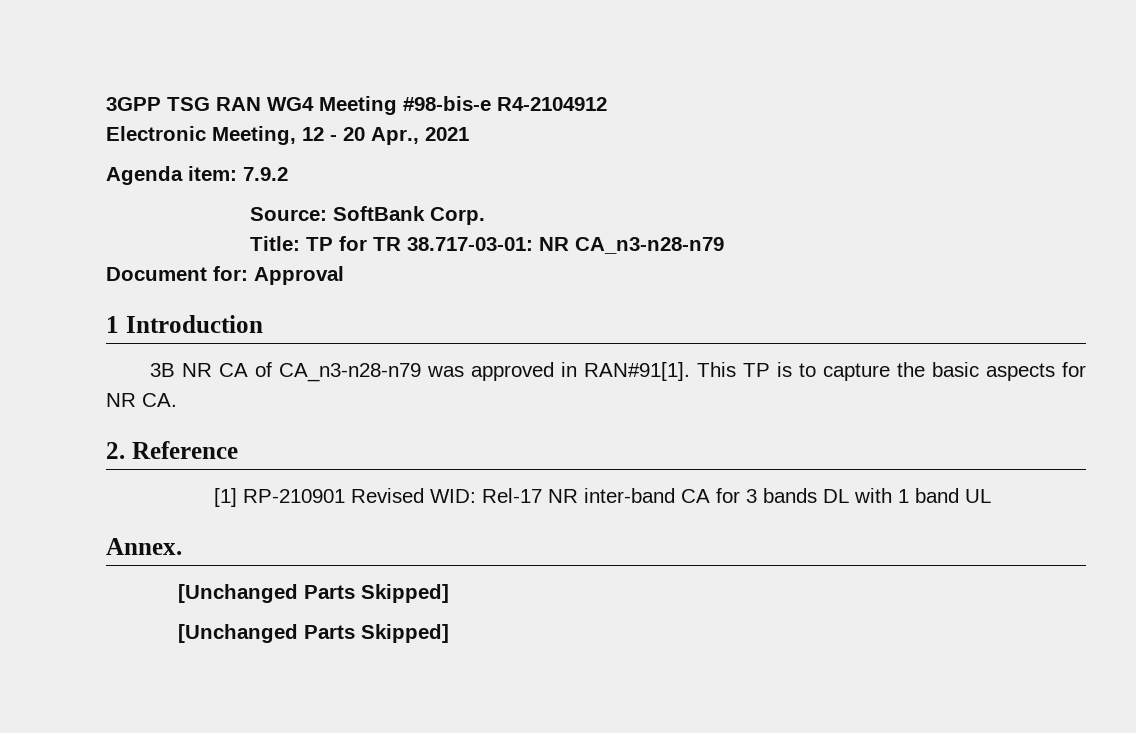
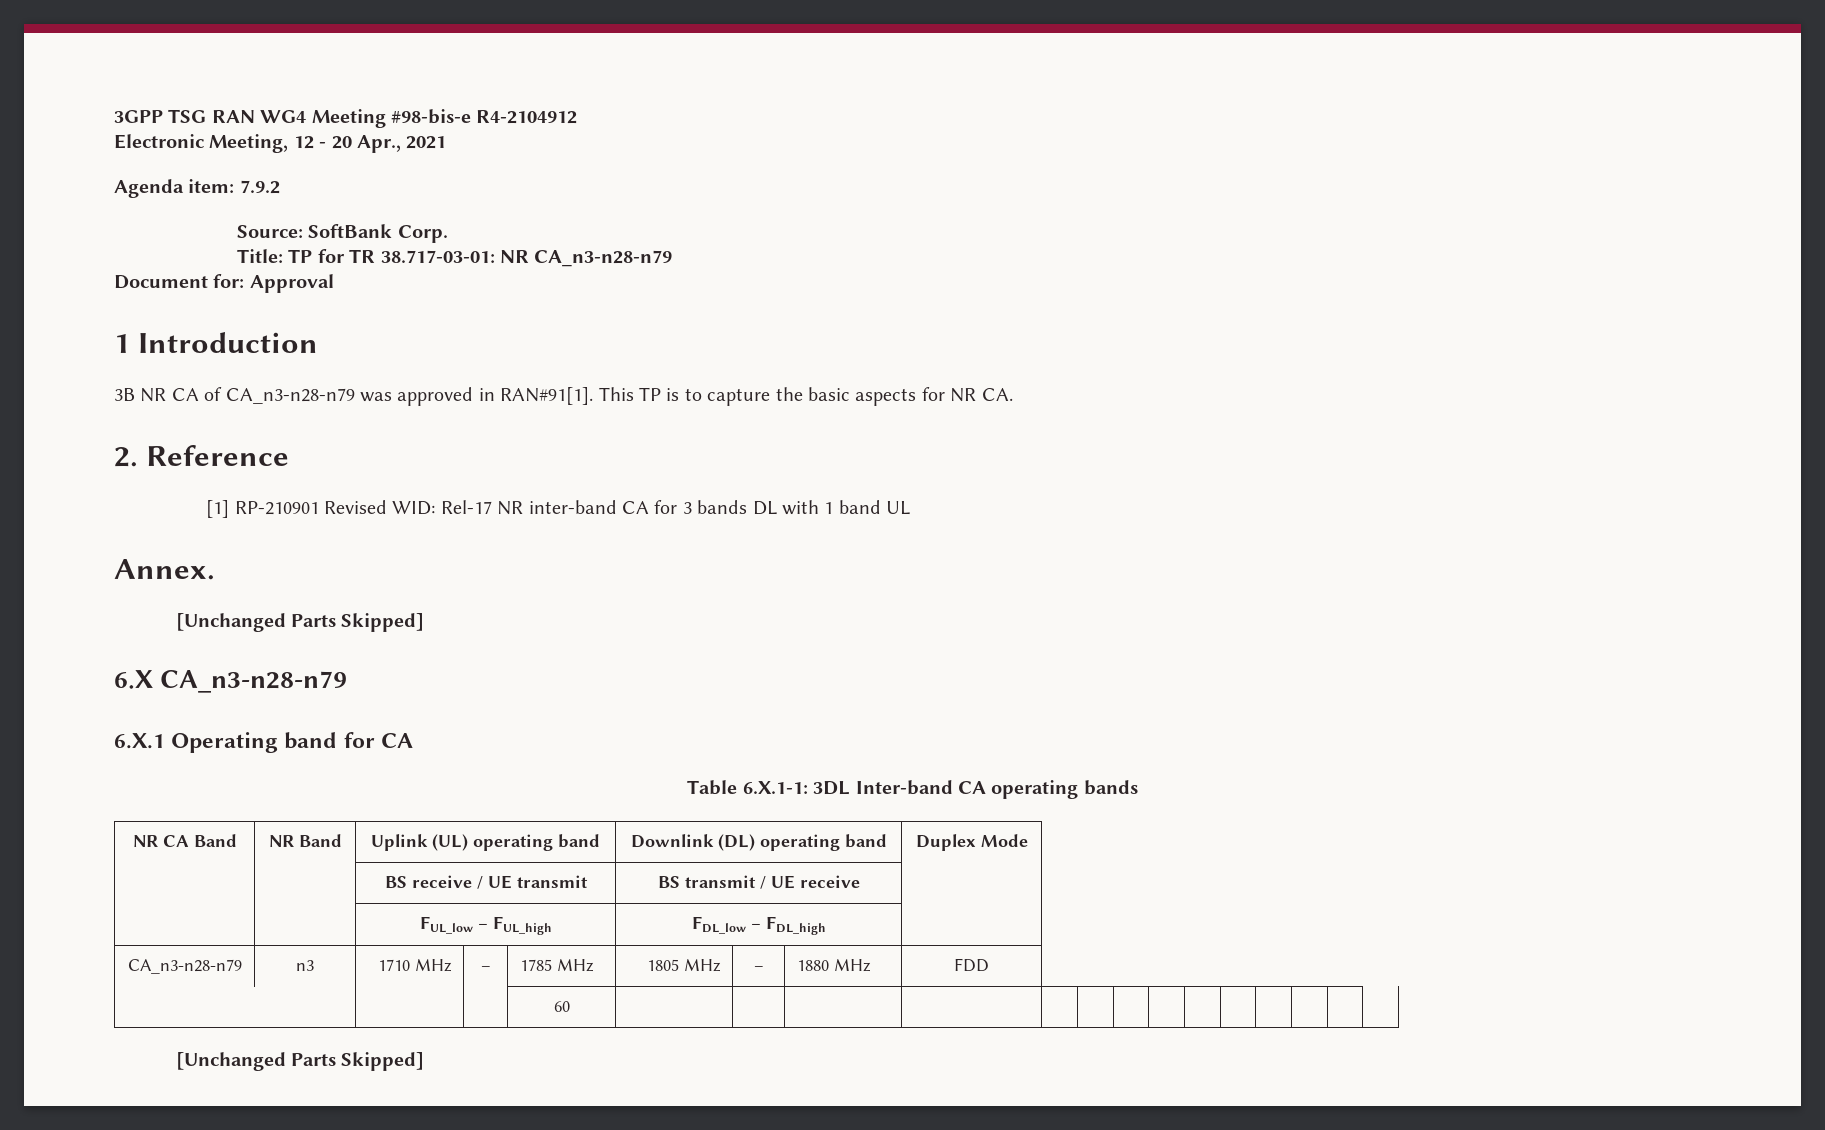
+ 6.X CA_n3-n28-n79
+ 6.X.1 Operating band for CA
+ Table 6.X.1-1: 3DL Inter-band CA operating bands
+ NR CA Band | NR Band | Uplink (UL) operating band | Downlink (DL) operating band | Duplex Mode
+ | | BS receive / UE transmit | BS transmit / UE receive |
+ | | FUL_low – FUL_high | FDL_low – FDL_high |
+ CA_n3-n28-n79 | n3 | 1710 MHz | – | 1785 MHz | 1805 MHz | – | 1880 MHz | FDD
+ | | | 60 | | | | | | | | | | | | | |

